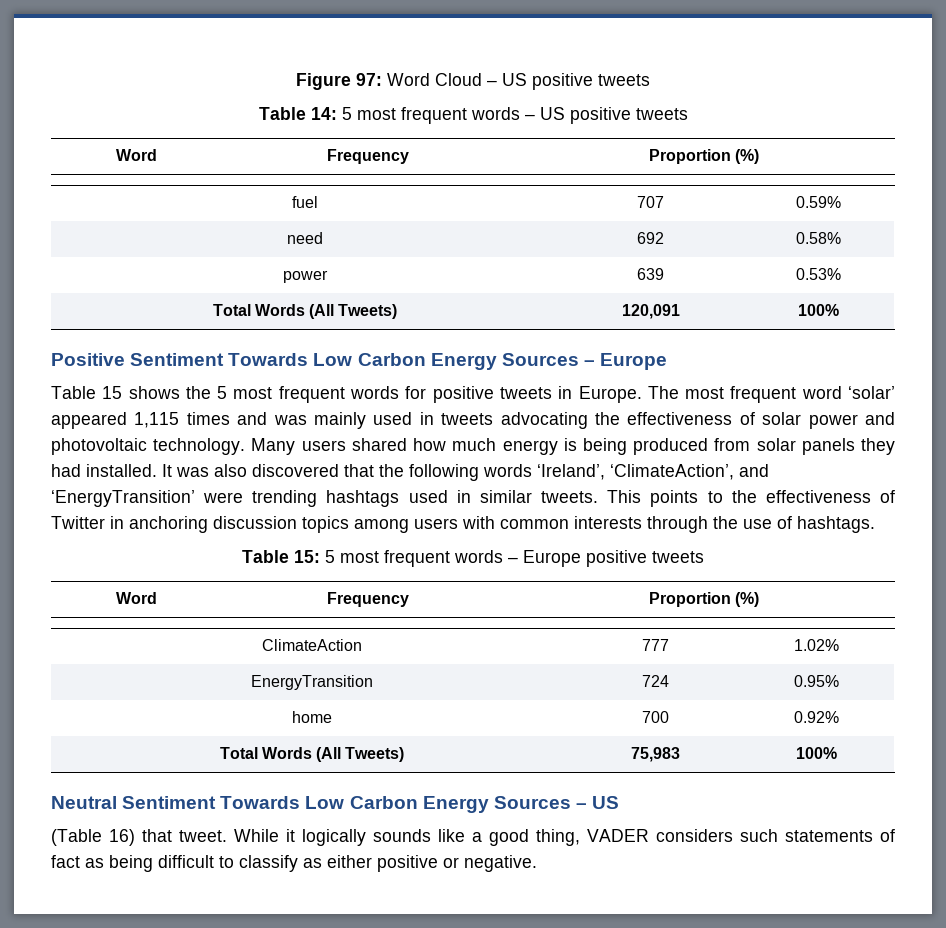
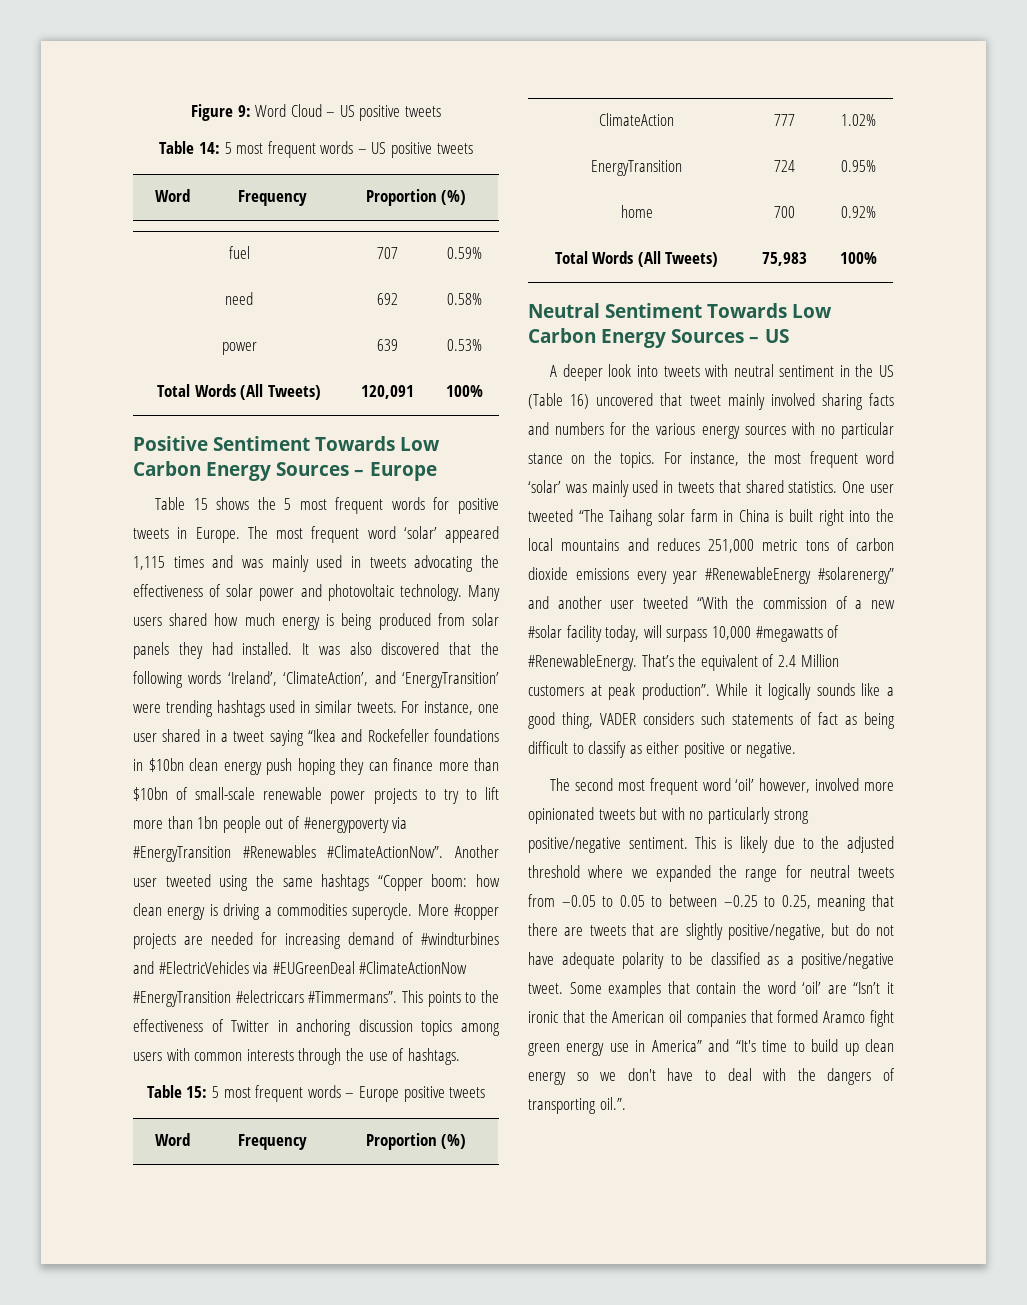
- Figure 97: Word Cloud – US positive tweets
+ Figure 9: Word Cloud – US positive tweets
+ For instance, one user shared in a tweet saying “Ikea and Rockefeller foundations in $10bn clean energy push hoping they can finance more than $10bn of small-scale renewable power projects to try to lift more than 1bn people out of #energypoverty via #EnergyTransition #Renewables #ClimateActionNow”. Another user tweeted using the same hashtags “Copper boom: how clean energy is driving a commodities supercycle. More #copper projects are needed for increasing demand of #windturbines and #ElectricVehicles via #EUGreenDeal #ClimateActionNow #EnergyTransition #electriccars #Timmermans”.
- (Table 16) that tweet.
+ A deeper look into tweets with neutral sentiment in the US (Table 16) uncovered that tweet mainly involved sharing facts and numbers for the various energy sources with no particular stance on the topics. For instance, the most frequent word ‘solar’ was mainly used in tweets that shared statistics. One user tweeted “The Taihang solar farm in China is built right into the local mountains and reduces 251,000 metric tons of carbon dioxide emissions every year #RenewableEnergy #solarenergy” and another user tweeted “With the commission of a new #solar facility today, will surpass 10,000 #megawatts of #RenewableEnergy. That’s the equivalent of 2.4 Million customers at peak production”.
+ The second most frequent word ‘oil’ however, involved more opinionated tweets but with no particularly strong positive/negative sentiment. This is likely due to the adjusted threshold where we expanded the range for neutral tweets from –0.05 to 0.05 to between –0.25 to 0.25, meaning that there are tweets that are slightly positive/negative, but do not have adequate polarity to be classified as a positive/negative tweet. Some examples that contain the word ‘oil’ are “Isn’t it ironic that the American oil companies that formed Aramco fight green energy use in America” and “It's time to build up clean energy so we don't have to deal with the dangers of transporting oil.”.

